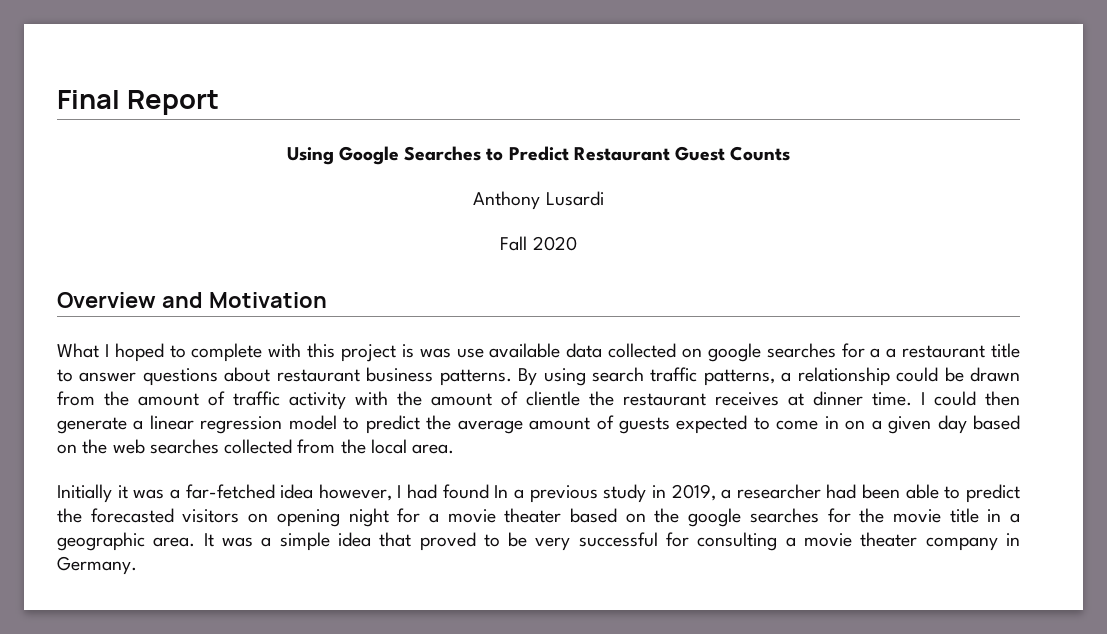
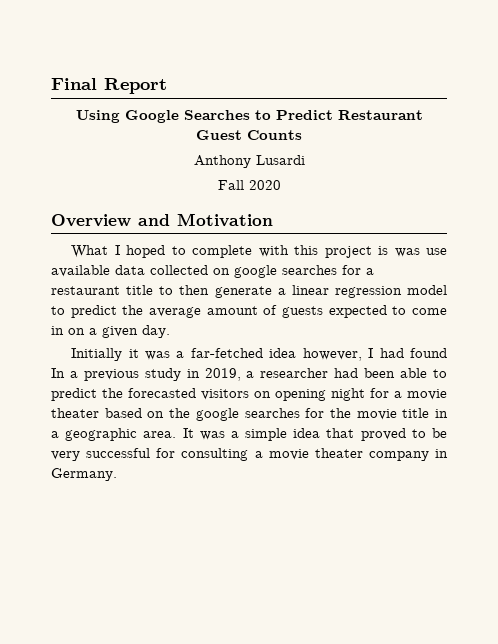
- What I hoped to complete with this project is was use available data collected on google searches for a a restaurant title to answer questions about restaurant business patterns. By using search traffic patterns, a relationship could be drawn from the amount of traffic activity with the amount of clientle the restaurant receives at dinner time. I could then generate a linear regression model to predict the average amount of guests expected to come in on a given day based on the web searches collected from the local area.
+ What I hoped to complete with this project is was use available data collected on google searches for a restaurant title to then generate a linear regression model to predict the average amount of guests expected to come in on a given day.

